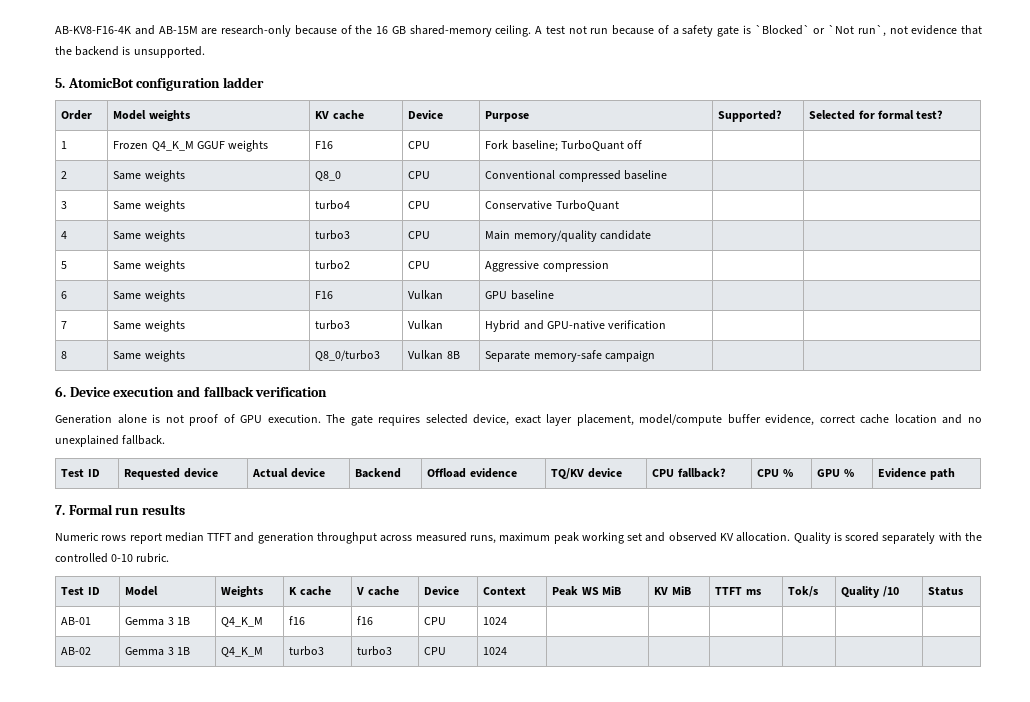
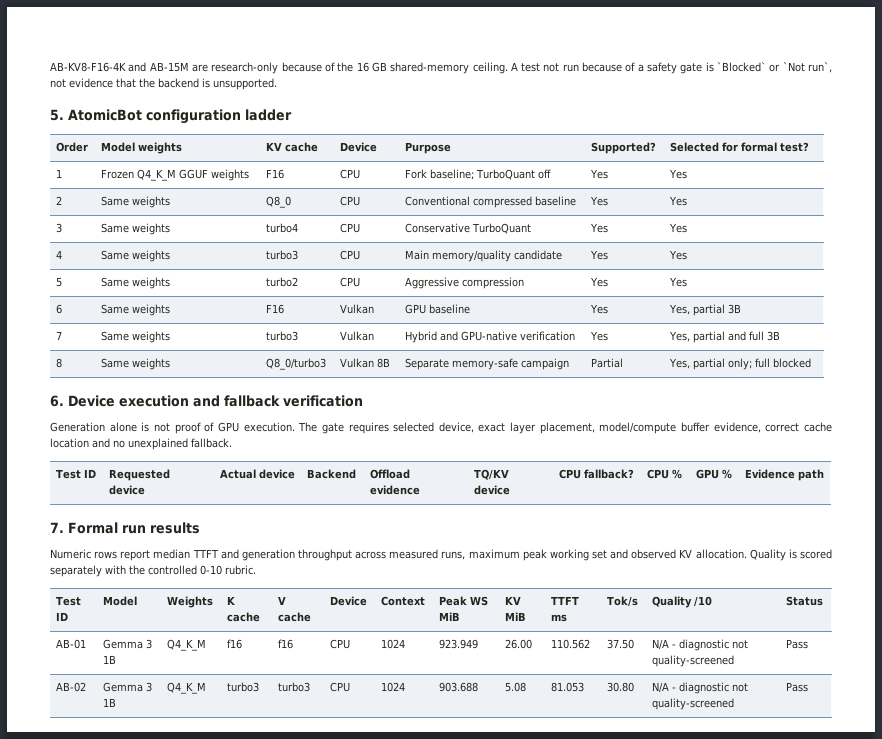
- 1 | Frozen Q4_K_M GGUF weights | F16 | CPU | Fork baseline; TurboQuant off | |
+ 1 | Frozen Q4_K_M GGUF weights | F16 | CPU | Fork baseline; TurboQuant off | Yes | Yes
- 2 | Same weights | Q8_0 | CPU | Conventional compressed baseline | |
+ 2 | Same weights | Q8_0 | CPU | Conventional compressed baseline | Yes | Yes
- 3 | Same weights | turbo4 | CPU | Conservative TurboQuant | |
+ 3 | Same weights | turbo4 | CPU | Conservative TurboQuant | Yes | Yes
- 4 | Same weights | turbo3 | CPU | Main memory/quality candidate | |
+ 4 | Same weights | turbo3 | CPU | Main memory/quality candidate | Yes | Yes
- 5 | Same weights | turbo2 | CPU | Aggressive compression | |
+ 5 | Same weights | turbo2 | CPU | Aggressive compression | Yes | Yes
- 6 | Same weights | F16 | Vulkan | GPU baseline | |
+ 6 | Same weights | F16 | Vulkan | GPU baseline | Yes | Yes, partial 3B
- 7 | Same weights | turbo3 | Vulkan | Hybrid and GPU-native verification | |
+ 7 | Same weights | turbo3 | Vulkan | Hybrid and GPU-native verification | Yes | Yes, partial and full 3B
- 8 | Same weights | Q8_0/turbo3 | Vulkan 8B | Separate memory-safe campaign | |
+ 8 | Same weights | Q8_0/turbo3 | Vulkan 8B | Separate memory-safe campaign | Partial | Yes, partial only; full blocked
- AB-01 | Gemma 3 1B | Q4_K_M | f16 | f16 | CPU | 1024 | | | | | |
+ AB-01 | Gemma 3 1B | Q4_K_M | f16 | f16 | CPU | 1024 | 923.949 | 26.00 | 110.562 | 37.50 | N/A - diagnostic not quality-screened | Pass
- AB-02 | Gemma 3 1B | Q4_K_M | turbo3 | turbo3 | CPU | 1024 | | | | | |
+ AB-02 | Gemma 3 1B | Q4_K_M | turbo3 | turbo3 | CPU | 1024 | 903.688 | 5.08 | 81.053 | 30.80 | N/A - diagnostic not quality-screened | Pass

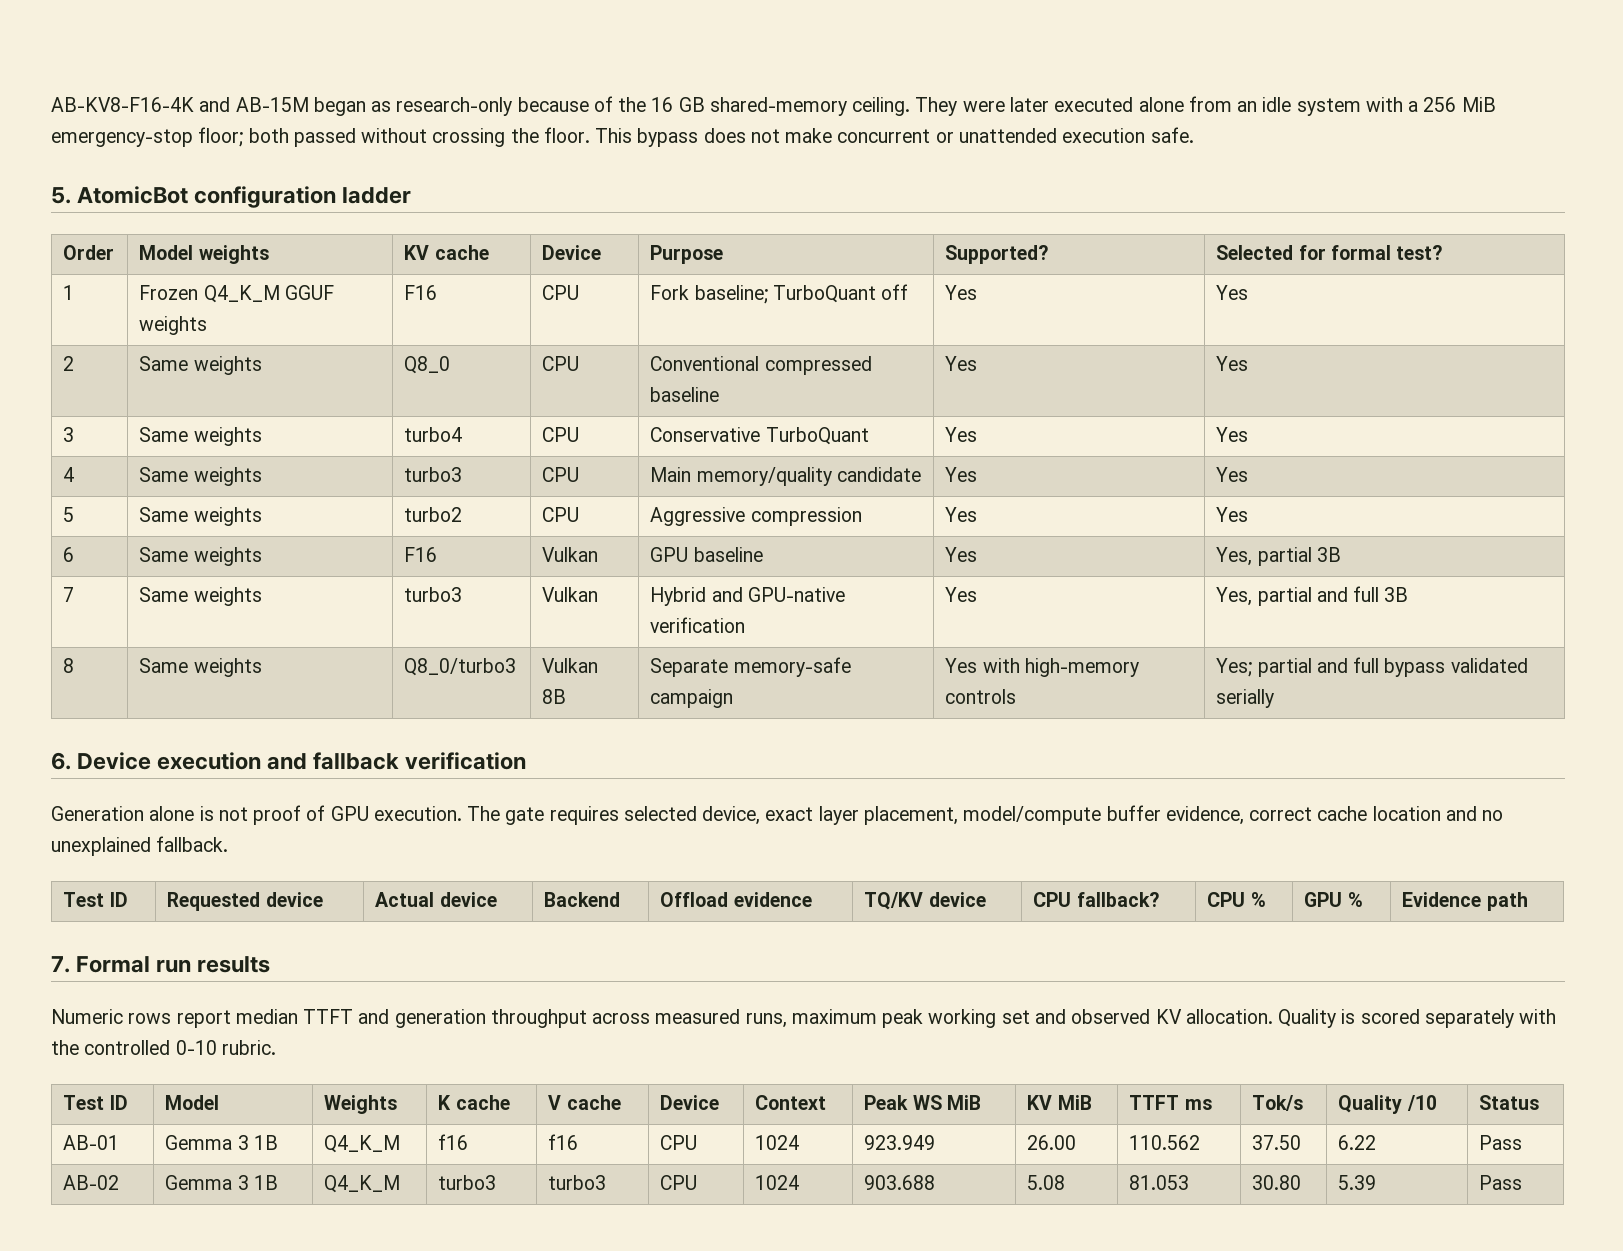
- AB-KV8-F16-4K and AB-15M are research-only because of the 16 GB shared-memory ceiling.
+ AB-KV8-F16-4K and AB-15M began as research-only because of the 16 GB shared-memory ceiling.
- A test not run because of a safety gate is `Blocked` or `Not run`, not evidence that the backend is unsupported.
+ They were later executed alone from an idle system with a 256 MiB emergency-stop floor; both passed without crossing the floor. This bypass does not make concurrent or unattended execution safe.
- 8 | Same weights | Q8_0/turbo3 | Vulkan 8B | Separate memory-safe campaign | Partial | Yes, partial only; full blocked
+ 8 | Same weights | Q8_0/turbo3 | Vulkan 8B | Separate memory-safe campaign | Yes with high-memory controls | Yes; partial and full bypass validated serially
- AB-01 | Gemma 3 1B | Q4_K_M | f16 | f16 | CPU | 1024 | 923.949 | 26.00 | 110.562 | 37.50 | N/A - diagnostic not quality-screened | Pass
+ AB-01 | Gemma 3 1B | Q4_K_M | f16 | f16 | CPU | 1024 | 923.949 | 26.00 | 110.562 | 37.50 | 6.22 | Pass
- AB-02 | Gemma 3 1B | Q4_K_M | turbo3 | turbo3 | CPU | 1024 | 903.688 | 5.08 | 81.053 | 30.80 | N/A - diagnostic not quality-screened | Pass
+ AB-02 | Gemma 3 1B | Q4_K_M | turbo3 | turbo3 | CPU | 1024 | 903.688 | 5.08 | 81.053 | 30.80 | 5.39 | Pass

